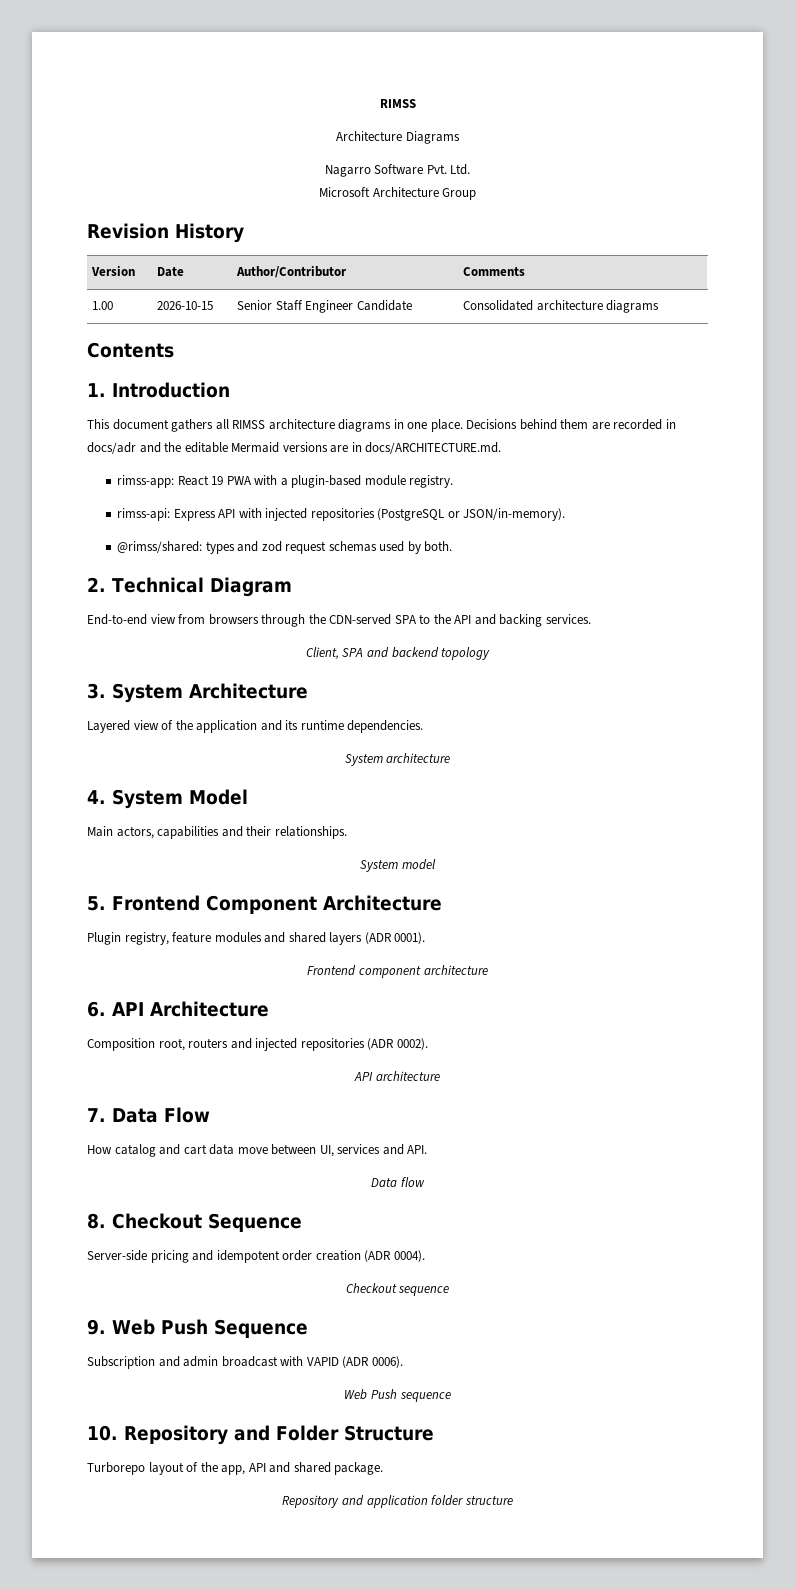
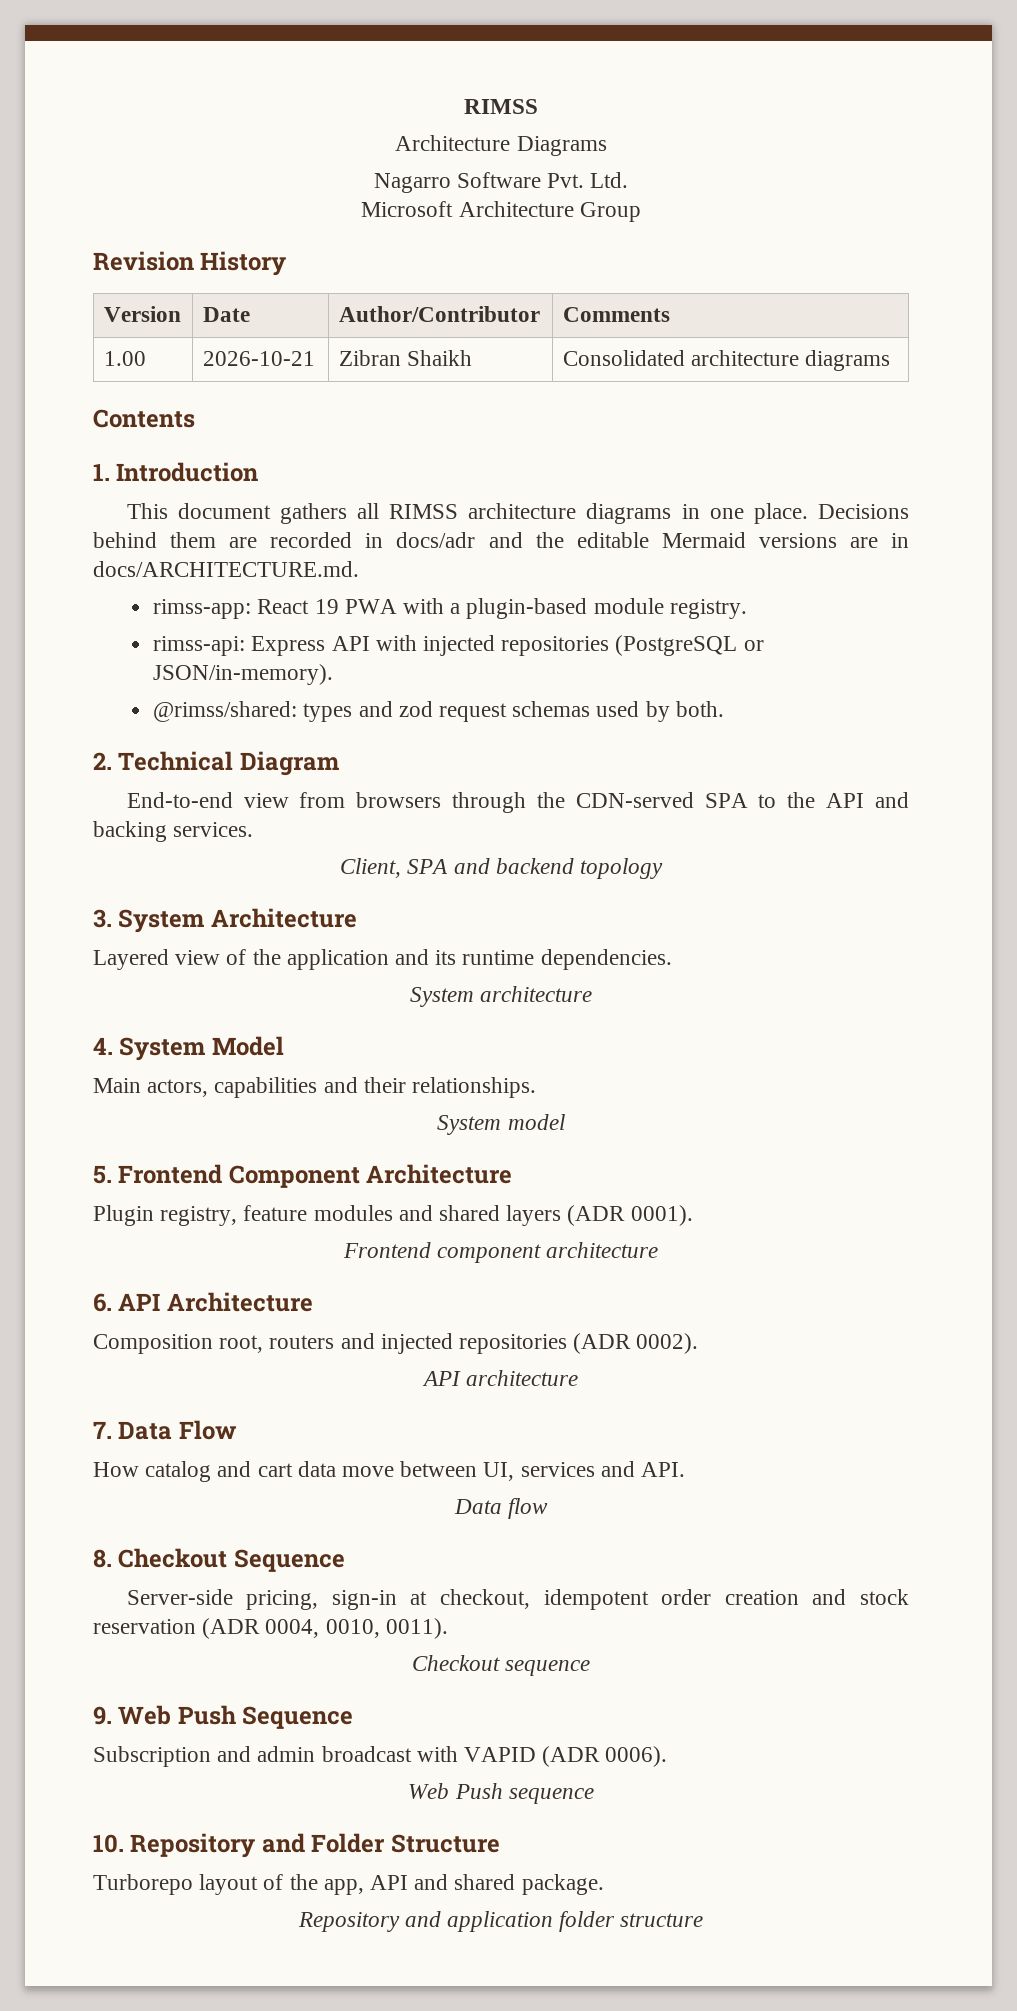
- 1.00 | 2026-10-15 | Senior Staff Engineer Candidate | Consolidated architecture diagrams
+ 1.00 | 2026-10-21 | Zibran Shaikh | Consolidated architecture diagrams
- Server-side pricing and idempotent order creation (ADR 0004).
+ Server-side pricing, sign-in at checkout, idempotent order creation and stock reservation (ADR 0004, 0010, 0011).

